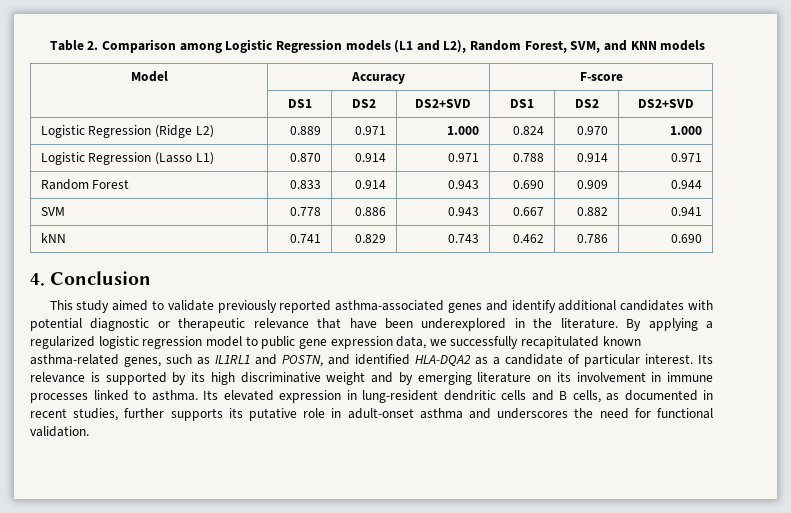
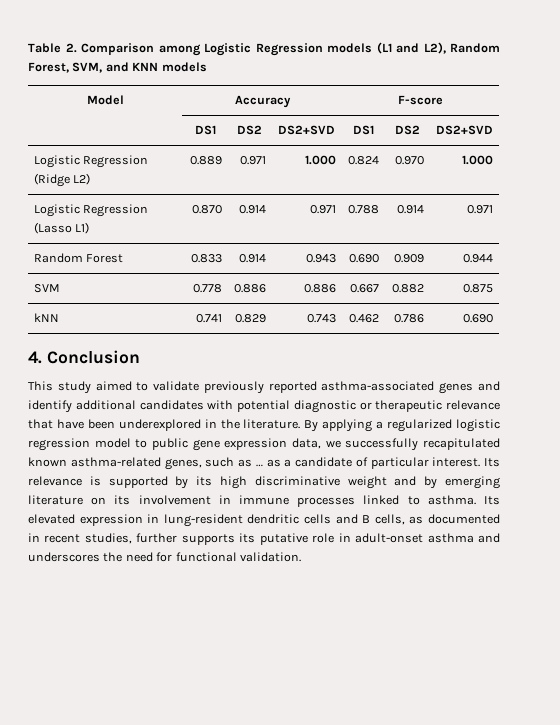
- SVM | 0.778 | 0.886 | 0.943 | 0.667 | 0.882 | 0.941
+ SVM | 0.778 | 0.886 | 0.886 | 0.667 | 0.882 | 0.875
- By applying a regularized logistic regression model to public gene expression data, we successfully recapitulated known asthma-related genes, such as IL1RL1 and POSTN, and identified HLA-DQA2 as a candidate of particular interest.
+ By applying a regularized logistic regression model to public gene expression data, we successfully recapitulated known asthma-related genes, such as … as a candidate of particular interest.

